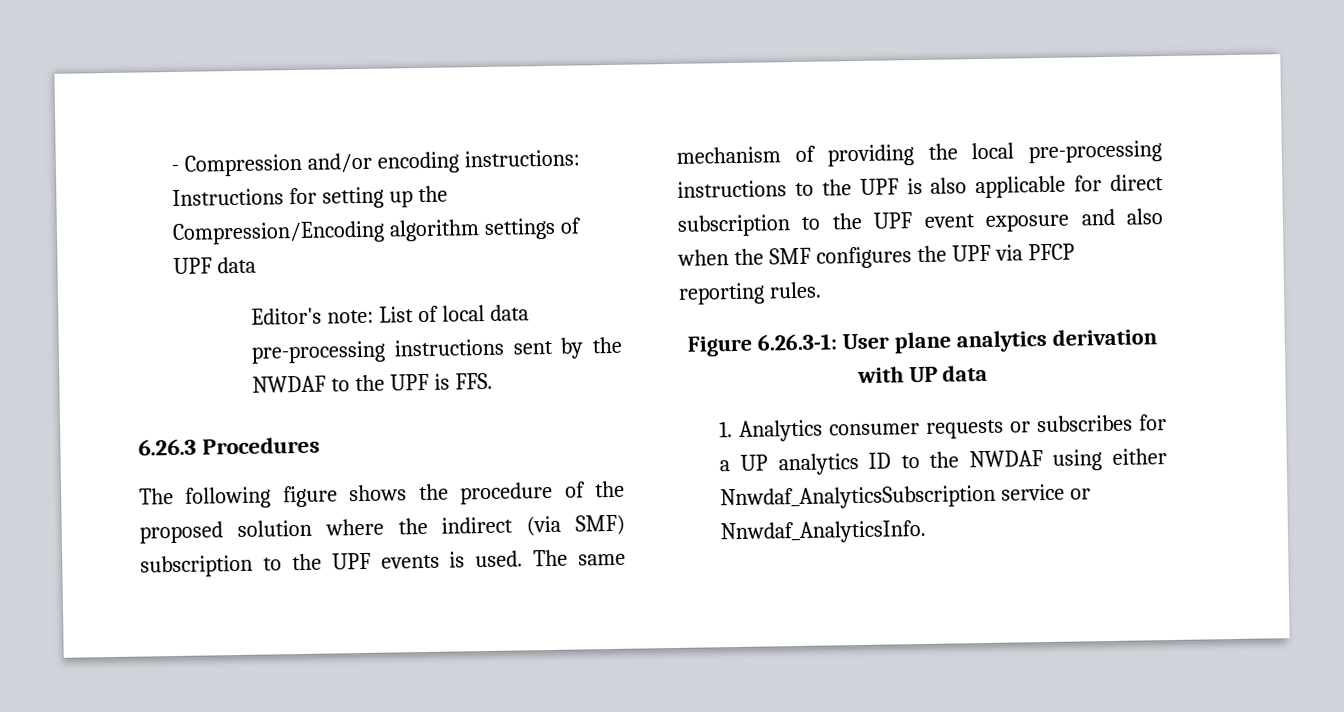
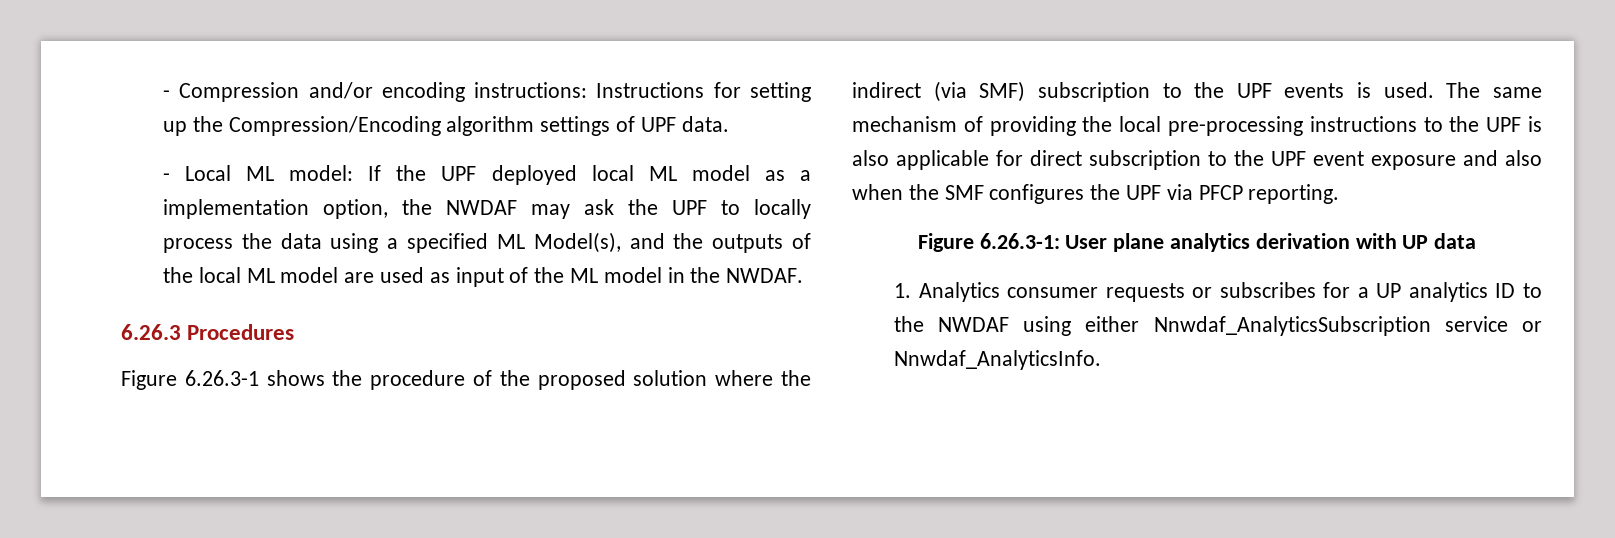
- - Compression and/or encoding instructions: Instructions for setting up the Compression/Encoding algorithm settings of UPF data
- Editor's note: List of local data pre-processing instructions sent by the NWDAF to the UPF is FFS.
+ - Compression and/or encoding instructions: Instructions for setting up the Compression/Encoding algorithm settings of UPF data.
+ - Local ML model: If the UPF deployed local ML model as a implementation option, the NWDAF may ask the UPF to locally process the data using a specified ML Model(s), and the outputs of the local ML model are used as input of the ML model in the NWDAF.
- The following figure shows the procedure of the proposed solution where the indirect (via SMF) subscription to the UPF events is used.
+ Figure 6.26.3-1 shows the procedure of the proposed solution where the indirect (via SMF) subscription to the UPF events is used.
- The same mechanism of providing the local pre-processing instructions to the UPF is also applicable for direct subscription to the UPF event exposure and also when the SMF configures the UPF via PFCP reporting rules.
+ The same mechanism of providing the local pre-processing instructions to the UPF is also applicable for direct subscription to the UPF event exposure and also when the SMF configures the UPF via PFCP reporting.

